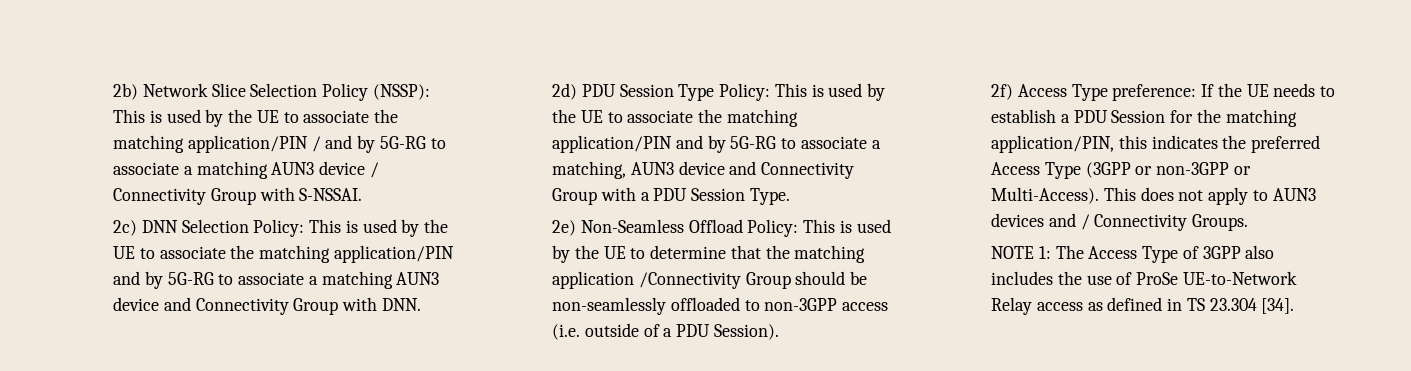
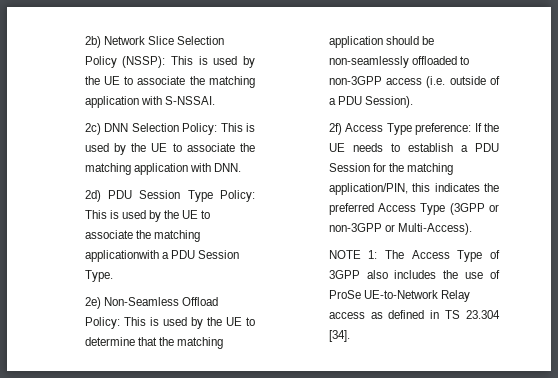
- 2b) Network Slice Selection Policy (NSSP): This is used by the UE to associate the matching application/PIN / and by 5G-RG to associate a matching AUN3 device / Connectivity Group with S-NSSAI.
+ 2b) Network Slice Selection Policy (NSSP): This is used by the UE to associate the matching application with S-NSSAI.
- 2c) DNN Selection Policy: This is used by the UE to associate the matching application/PIN and by 5G-RG to associate a matching AUN3 device and Connectivity Group with DNN.
+ 2c) DNN Selection Policy: This is used by the UE to associate the matching application with DNN.
- 2d) PDU Session Type Policy: This is used by the UE to associate the matching application/PIN and by 5G-RG to associate a matching, AUN3 device and Connectivity Group with a PDU Session Type.
+ 2d) PDU Session Type Policy: This is used by the UE to associate the matching applicationwith a PDU Session Type.
- 2e) Non-Seamless Offload Policy: This is used by the UE to determine that the matching application /Connectivity Group should be non-seamlessly offloaded to non-3GPP access (i.e. outside of a PDU Session).
+ 2e) Non-Seamless Offload Policy: This is used by the UE to determine that the matching application should be non-seamlessly offloaded to non-3GPP access (i.e. outside of a PDU Session).
- This does not apply to AUN3 devices and / Connectivity Groups.

